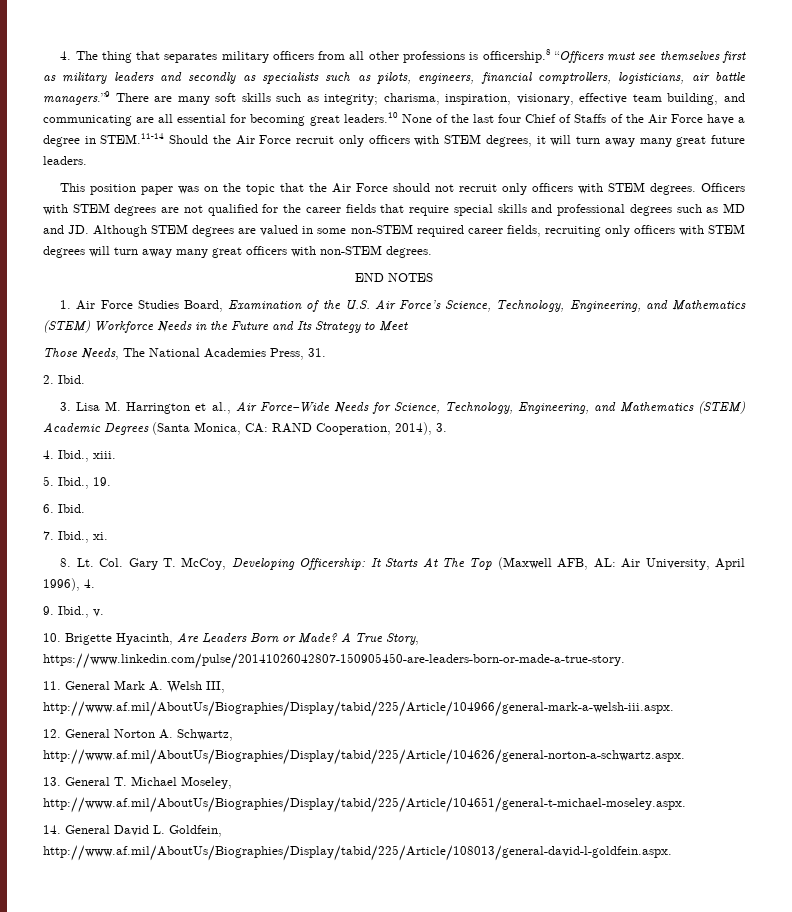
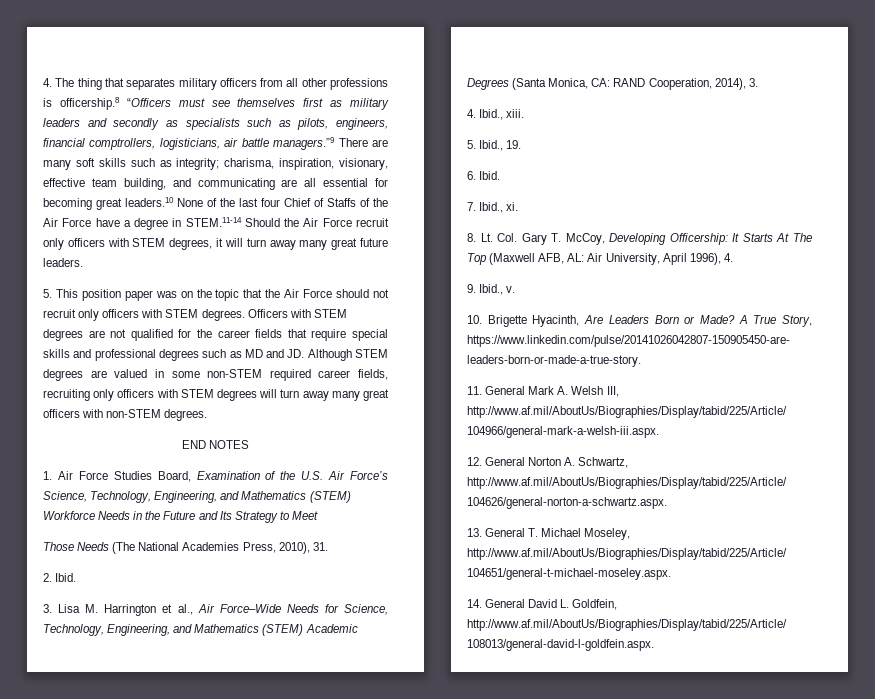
- This position paper was on the topic that the Air Force should not recruit only officers with STEM degrees.
+ 5. This position paper was on the topic that the Air Force should not recruit only officers with STEM degrees.
- Those Needs, The National Academies Press, 31.
+ Those Needs (The National Academies Press, 2010), 31.

